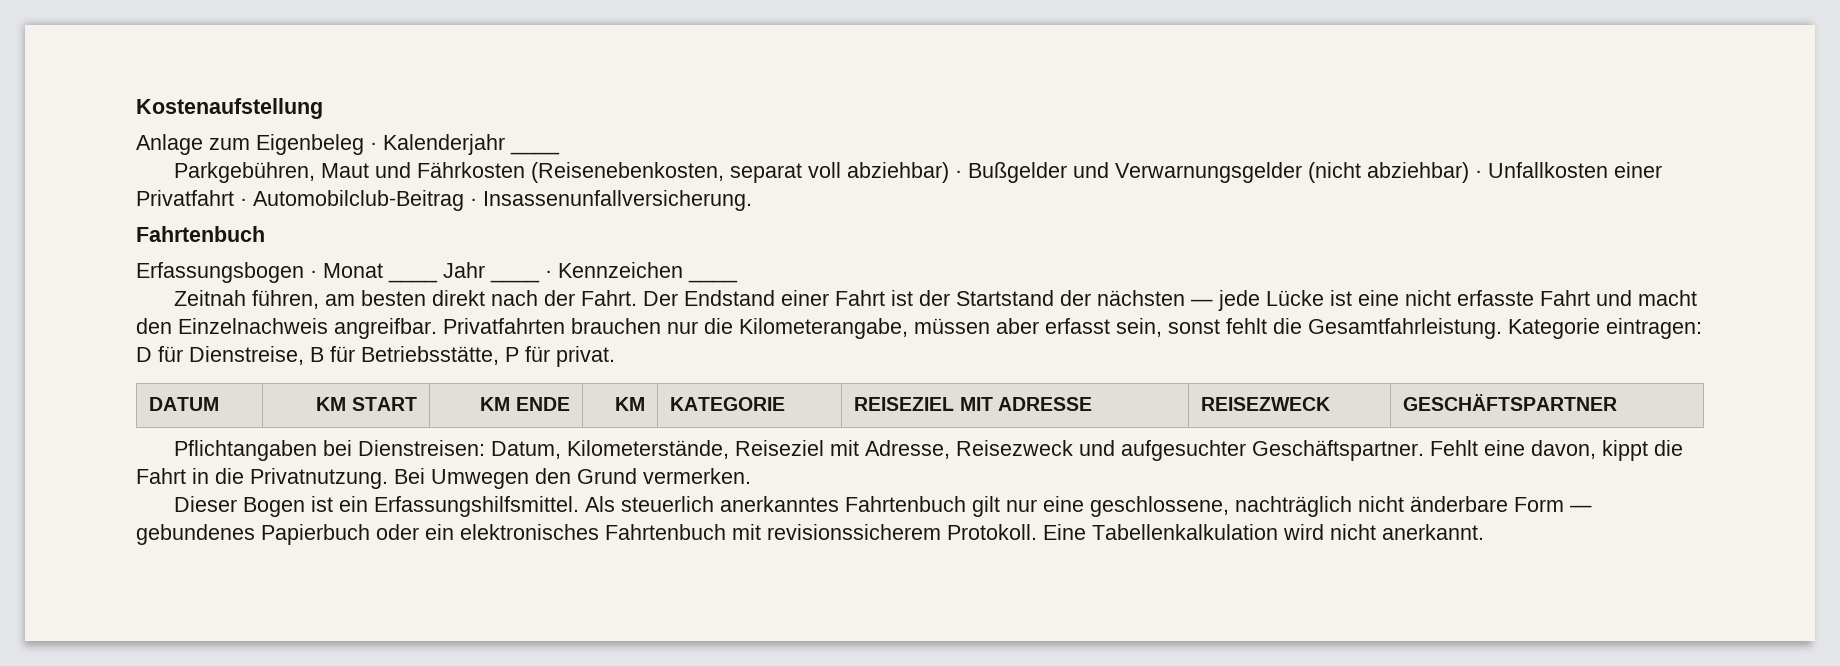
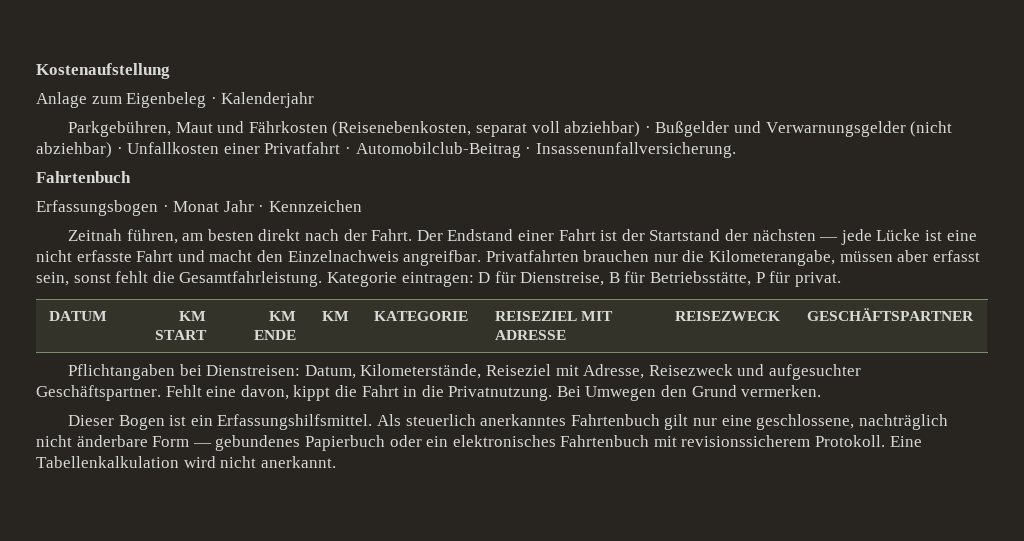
- Anlage zum Eigenbeleg · Kalenderjahr ____
+ Anlage zum Eigenbeleg · Kalenderjahr
- Erfassungsbogen · Monat ____ Jahr ____ · Kennzeichen ____
+ Erfassungsbogen · Monat Jahr · Kennzeichen

